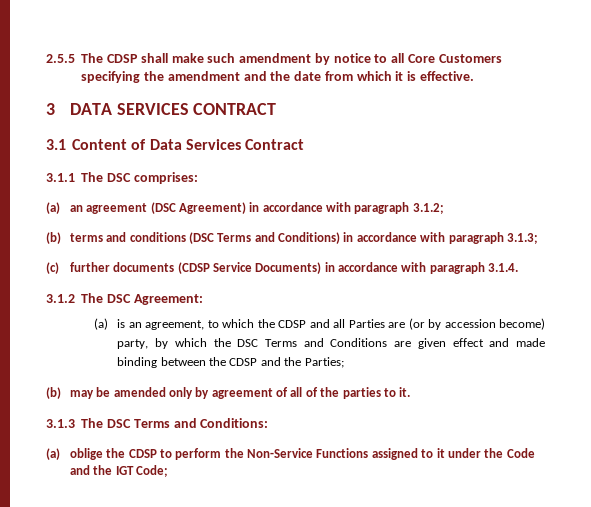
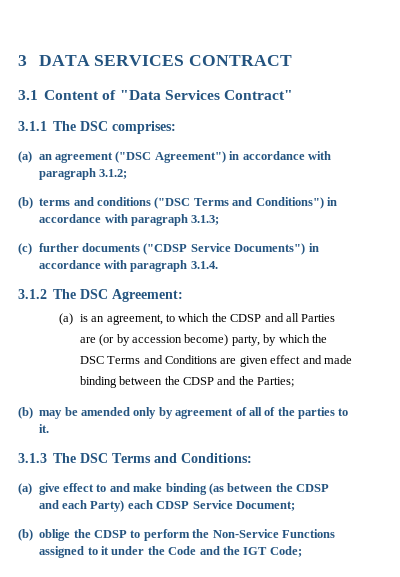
- 2.5.5 The CDSP shall make such amendment by notice to all Core Customers specifying the amendment and the date from which it is effective.
- 3.1 Content of Data Services Contract
+ 3.1 Content of "Data Services Contract"
- (a) an agreement (DSC Agreement) in accordance with paragraph 3.1.2;
+ (a) an agreement ("DSC Agreement") in accordance with paragraph 3.1.2;
- (b) terms and conditions (DSC Terms and Conditions) in accordance with paragraph 3.1.3;
+ (b) terms and conditions ("DSC Terms and Conditions") in accordance with paragraph 3.1.3;
- (c) further documents (CDSP Service Documents) in accordance with paragraph 3.1.4.
+ (c) further documents ("CDSP Service Documents") in accordance with paragraph 3.1.4.
- (a) oblige the CDSP to perform the Non-Service Functions assigned to it under the Code and the IGT Code;
+ (a) give effect to and make binding (as between the CDSP and each Party) each CDSP Service Document;
+ (b) oblige the CDSP to perform the Non-Service Functions assigned to it under the Code and the IGT Code;

